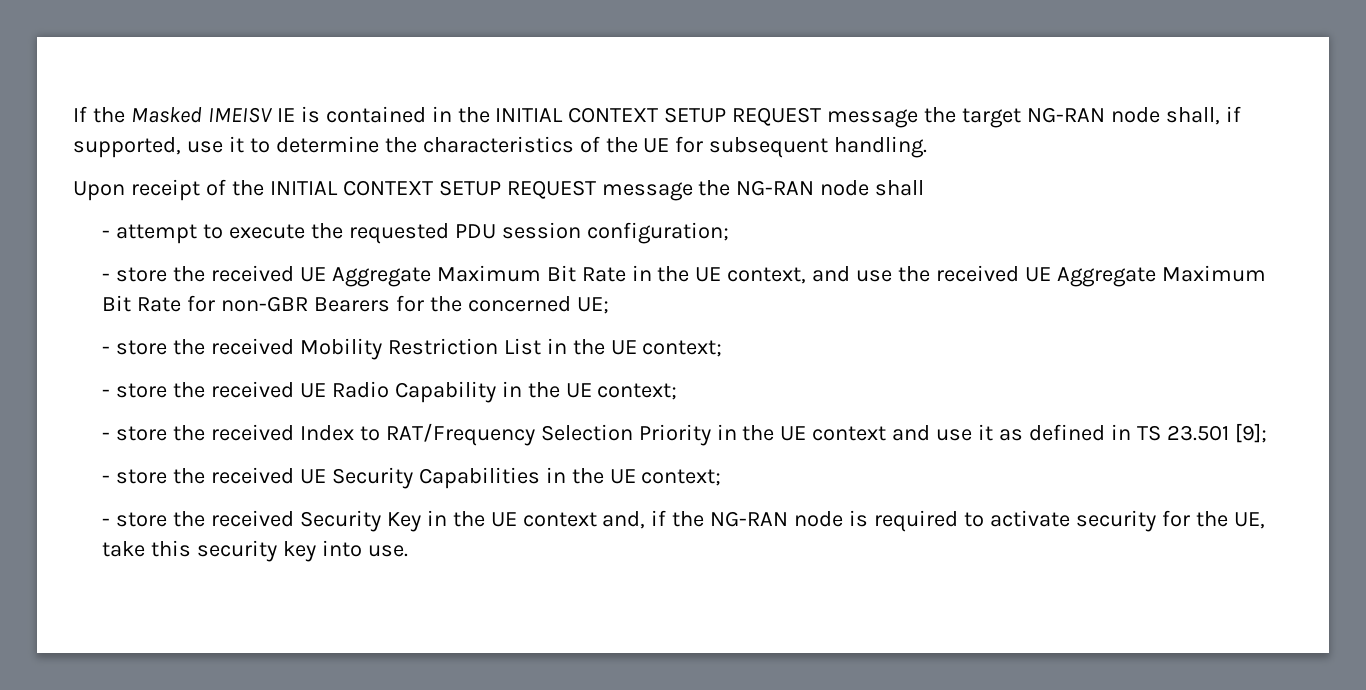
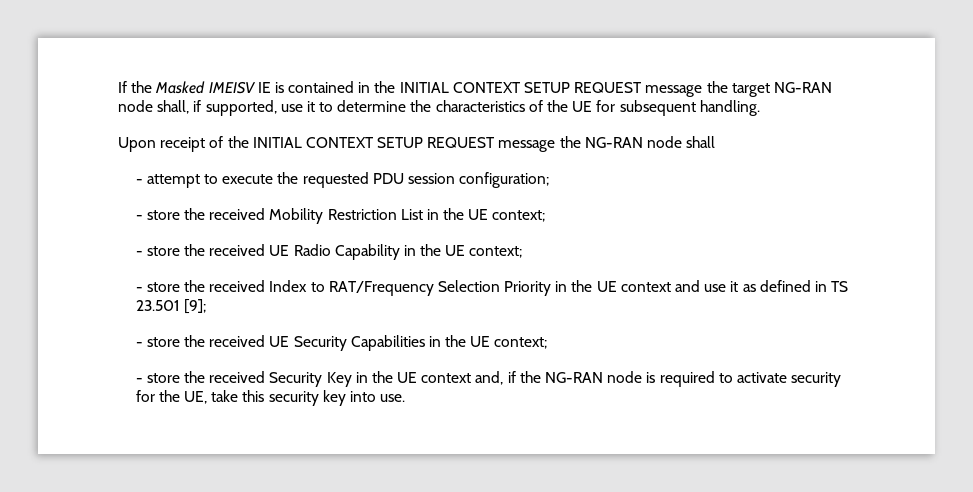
- - store the received UE Aggregate Maximum Bit Rate in the UE context, and use the received UE Aggregate Maximum Bit Rate for non-GBR Bearers for the concerned UE;

